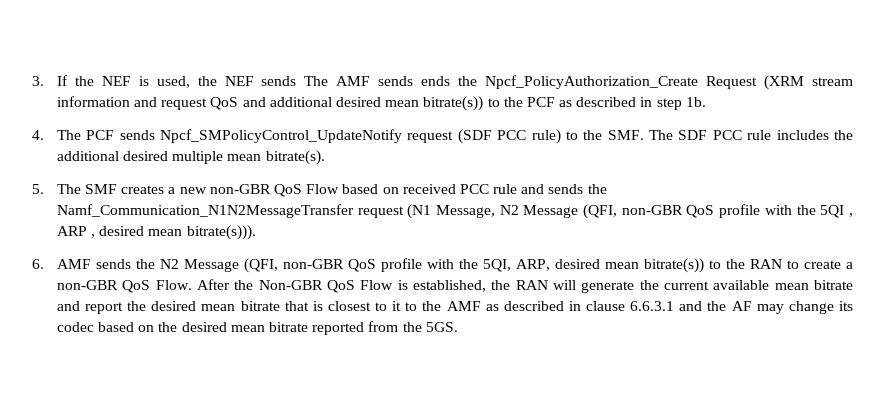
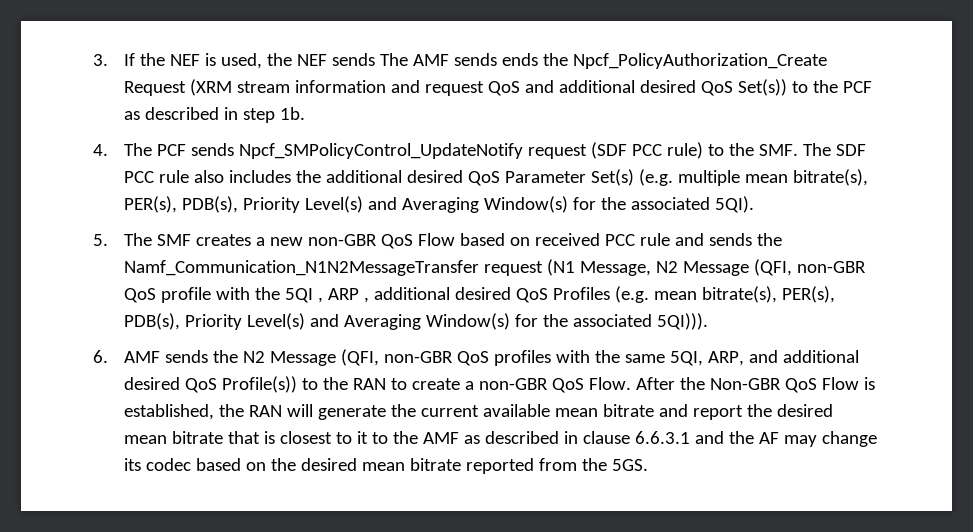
- 3. If the NEF is used, the NEF sends The AMF sends ends the Npcf_PolicyAuthorization_Create Request (XRM stream information and request QoS and additional desired mean bitrate(s)) to the PCF as described in step 1b.
+ 3. If the NEF is used, the NEF sends The AMF sends ends the Npcf_PolicyAuthorization_Create Request (XRM stream information and request QoS and additional desired QoS Set(s)) to the PCF as described in step 1b.
- 4. The PCF sends Npcf_SMPolicyControl_UpdateNotify request (SDF PCC rule) to the SMF. The SDF PCC rule includes the additional desired multiple mean bitrate(s).
+ 4. The PCF sends Npcf_SMPolicyControl_UpdateNotify request (SDF PCC rule) to the SMF. The SDF PCC rule also includes the additional desired QoS Parameter Set(s) (e.g. multiple mean bitrate(s), PER(s), PDB(s), Priority Level(s) and Averaging Window(s) for the associated 5QI).
- 5. The SMF creates a new non-GBR QoS Flow based on received PCC rule and sends the Namf_Communication_N1N2MessageTransfer request (N1 Message, N2 Message (QFI, non-GBR QoS profile with the 5QI , ARP , desired mean bitrate(s))).
+ 5. The SMF creates a new non-GBR QoS Flow based on received PCC rule and sends the Namf_Communication_N1N2MessageTransfer request (N1 Message, N2 Message (QFI, non-GBR QoS profile with the 5QI , ARP , additional desired QoS Profiles (e.g. mean bitrate(s), PER(s), PDB(s), Priority Level(s) and Averaging Window(s) for the associated 5QI))).
- 6. AMF sends the N2 Message (QFI, non-GBR QoS profile with the 5QI, ARP, desired mean bitrate(s)) to the RAN to create a non-GBR QoS Flow.
+ 6. AMF sends the N2 Message (QFI, non-GBR QoS profiles with the same 5QI, ARP, and additional desired QoS Profile(s)) to the RAN to create a non-GBR QoS Flow.

